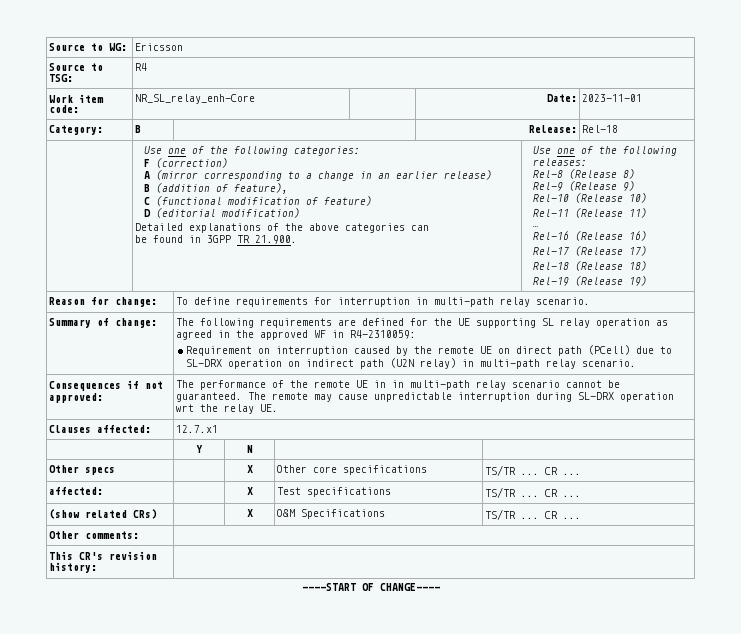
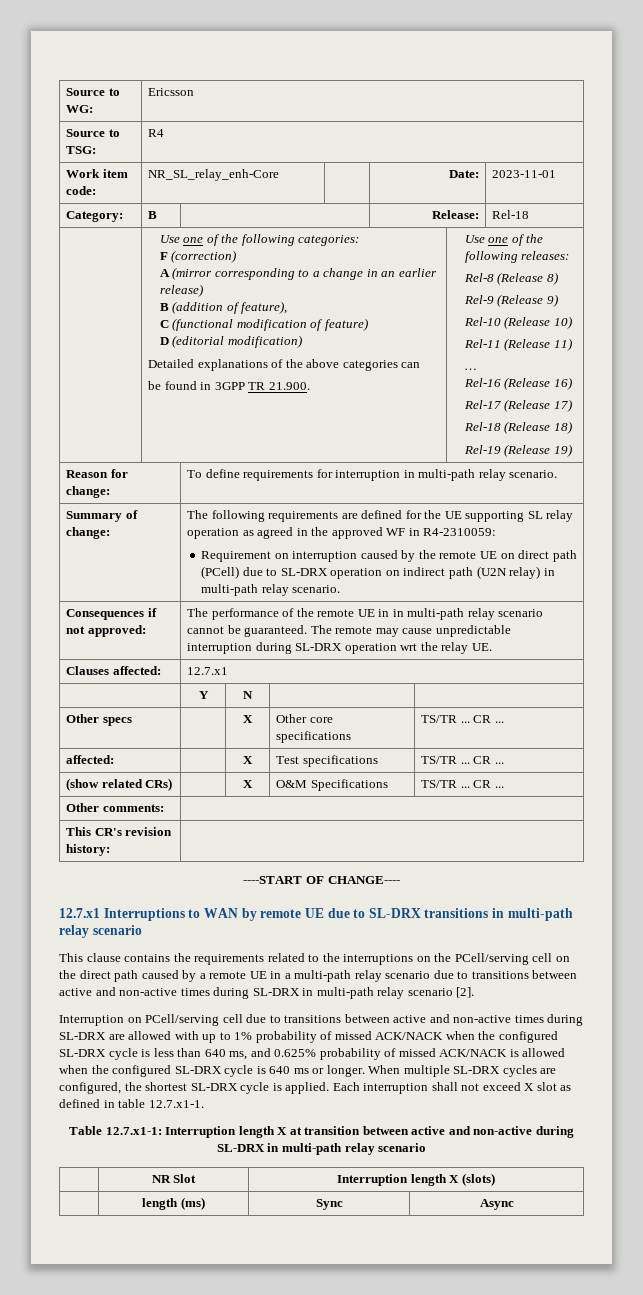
+ 12.7.x1 Interruptions to WAN by remote UE due to SL-DRX transitions in multi-path relay scenario
+ This clause contains the requirements related to the interruptions on the PCell/serving cell on the direct path caused by a remote UE in a multi-path relay scenario due to transitions between active and non-active times during SL-DRX in multi-path relay scenario [2].
+ Interruption on PCell/serving cell due to transitions between active and non-active times during SL-DRX are allowed with up to 1% probability of missed ACK/NACK when the configured SL-DRX cycle is less than 640 ms, and 0.625% probability of missed ACK/NACK is allowed when the configured SL-DRX cycle is 640 ms or longer. When multiple SL-DRX cycles are configured, the shortest SL-DRX cycle is applied. Each interruption shall not exceed X slot as defined in table 12.7.x1-1.
+ Table 12.7.x1-1: Interruption length X at transition between active and non-active during SL-DRX in multi-path relay scenario
+ | NR Slot | Interruption length X (slots)
+ | length (ms) | Sync | Async

